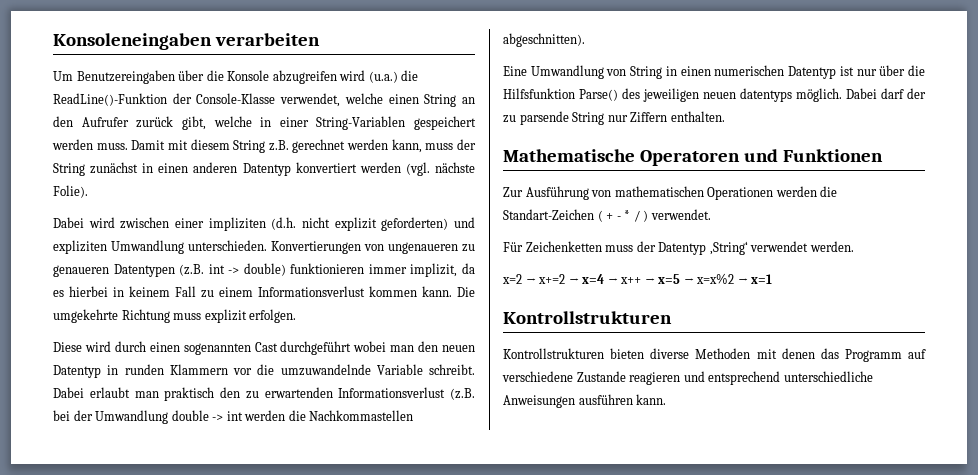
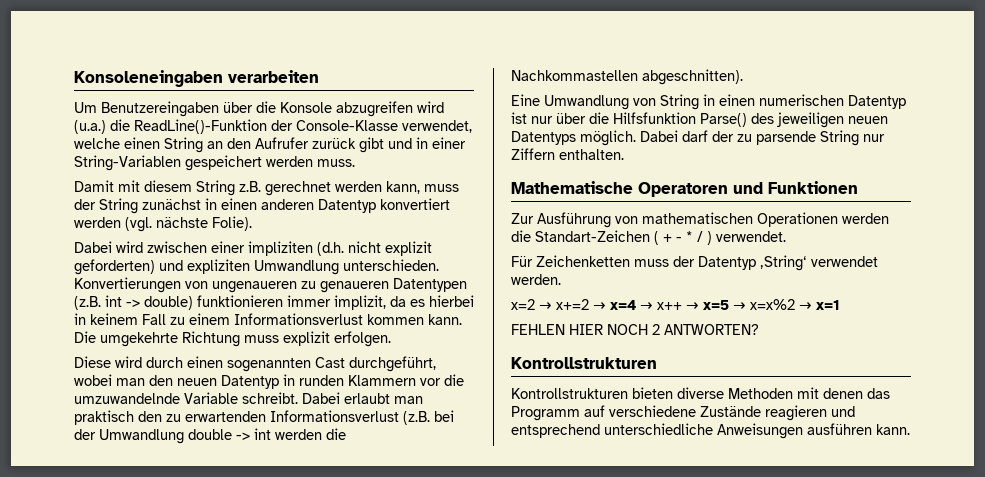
- Um Benutzereingaben über die Konsole abzugreifen wird (u.a.) die ReadLine()-Funktion der Console-Klasse verwendet, welche einen String an den Aufrufer zurück gibt, welche in einer String-Variablen gespeichert werden muss. Damit mit diesem String z.B. gerechnet werden kann, muss der String zunächst in einen anderen Datentyp konvertiert werden (vgl. nächste Folie).
+ Um Benutzereingaben über die Konsole abzugreifen wird (u.a.) die ReadLine()-Funktion der Console-Klasse verwendet, welche einen String an den Aufrufer zurück gibt und in einer String-Variablen gespeichert werden muss.
+ Damit mit diesem String z.B. gerechnet werden kann, muss der String zunächst in einen anderen Datentyp konvertiert werden (vgl. nächste Folie).
- Diese wird durch einen sogenannten Cast durchgeführt wobei man den neuen Datentyp in runden Klammern vor die umzuwandelnde Variable schreibt.
+ Diese wird durch einen sogenannten Cast durchgeführt, wobei man den neuen Datentyp in runden Klammern vor die umzuwandelnde Variable schreibt.
- Eine Umwandlung von String in einen numerischen Datentyp ist nur über die Hilfsfunktion Parse() des jeweiligen neuen datentyps möglich.
+ Eine Umwandlung von String in einen numerischen Datentyp ist nur über die Hilfsfunktion Parse() des jeweiligen neuen Datentyps möglich.
+ FEHLEN HIER NOCH 2 ANTWORTEN?
- Kontrollstrukturen bieten diverse Methoden mit denen das Programm auf verschiedene Zustande reagieren und entsprechend unterschiedliche Anweisungen ausführen kann.
+ Kontrollstrukturen bieten diverse Methoden mit denen das Programm auf verschiedene Zustände reagieren und entsprechend unterschiedliche Anweisungen ausführen kann.

